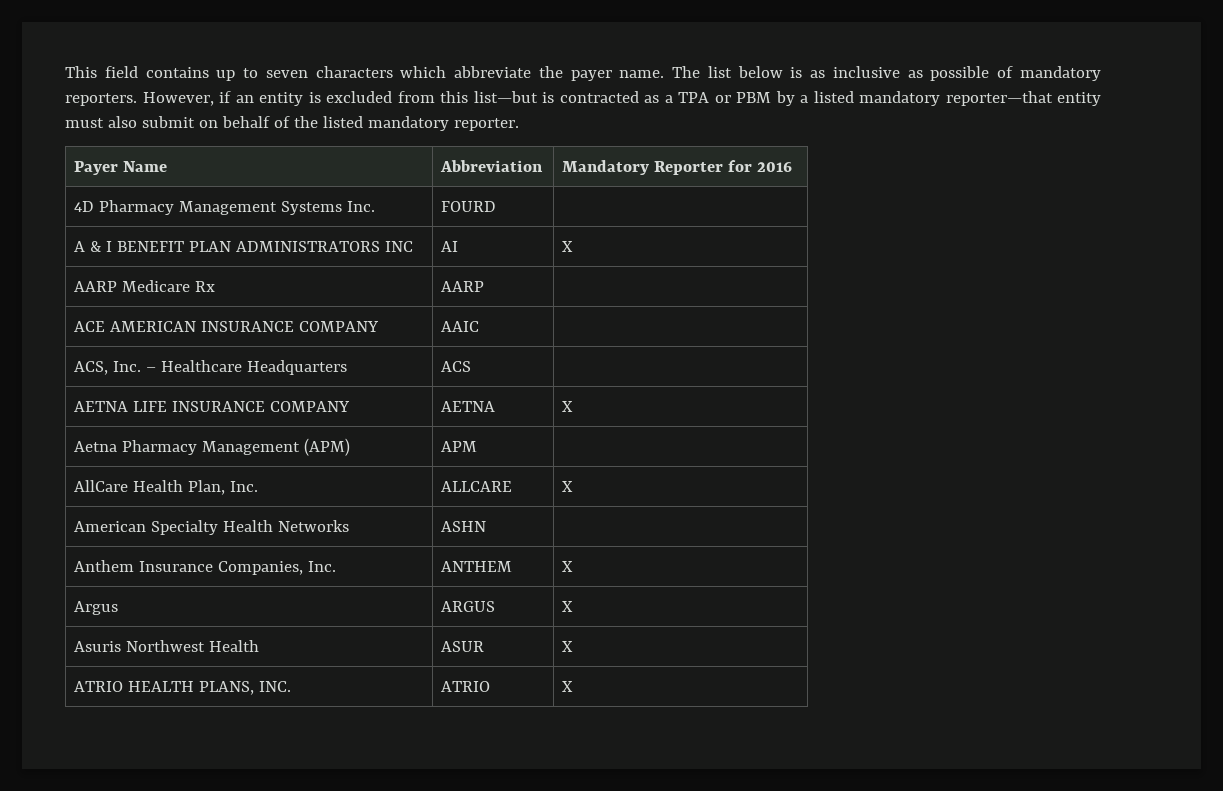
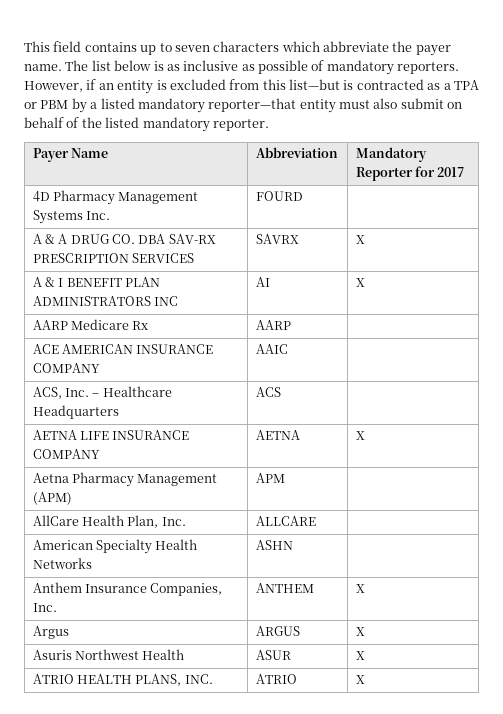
- Payer Name | Abbreviation | Mandatory Reporter for 2016
+ Payer Name | Abbreviation | Mandatory Reporter for 2017
+ A & A DRUG CO. DBA SAV-RX PRESCRIPTION SERVICES | SAVRX | X
- AllCare Health Plan, Inc. | ALLCARE | X
+ AllCare Health Plan, Inc. | ALLCARE |

